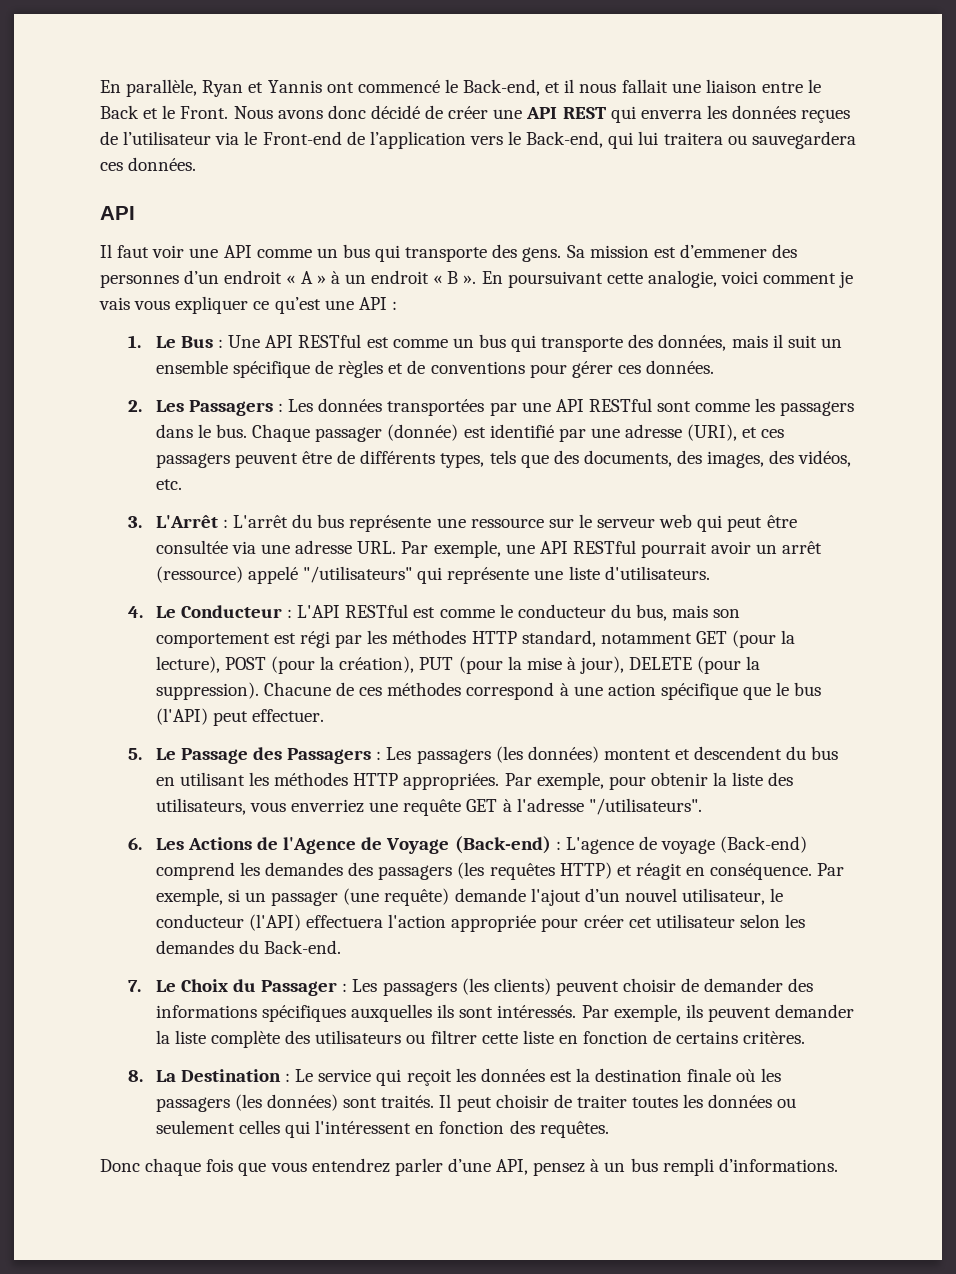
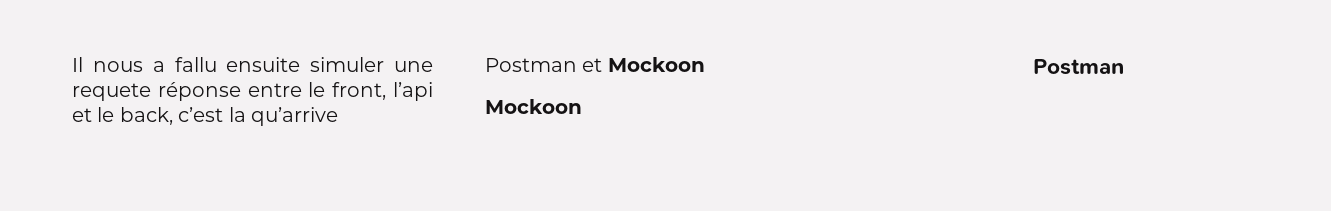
- En parallèle, Ryan et Yannis ont commencé le Back-end, et il nous fallait une liaison entre le Back et le Front. Nous avons donc décidé de créer une API REST qui enverra les données reçues de l’utilisateur via le Front-end de l’application vers le Back-end, qui lui traitera ou sauvegardera ces données.
- API
- Il faut voir une API comme un bus qui transporte des gens. Sa mission est d’emmener des personnes d’un endroit « A » à un endroit « B ». En poursuivant cette analogie, voici comment je vais vous expliquer ce qu’est une API :
- 1. Le Bus : Une API RESTful est comme un bus qui transporte des données, mais il suit un ensemble spécifique de règles et de conventions pour gérer ces données.
- 2. Les Passagers : Les données transportées par une API RESTful sont comme les passagers dans le bus. Chaque passager (donnée) est identifié par une adresse (URI), et ces passagers peuvent être de différents types, tels que des documents, des images, des vidéos, etc.
- 3. L'Arrêt : L'arrêt du bus représente une ressource sur le serveur web qui peut être consultée via une adresse URL. Par exemple, une API RESTful pourrait avoir un arrêt (ressource) appelé "/utilisateurs" qui représente une liste d'utilisateurs.
- 4. Le Conducteur : L'API RESTful est comme le conducteur du bus, mais son comportement est régi par les méthodes HTTP standard, notamment GET (pour la lecture), POST (pour la création), PUT (pour la mise à jour), DELETE (pour la suppression). Chacune de ces méthodes correspond à une action spécifique que le bus (l'API) peut effectuer.
- 5. Le Passage des Passagers : Les passagers (les données) montent et descendent du bus en utilisant les méthodes HTTP appropriées. Par exemple, pour obtenir la liste des utilisateurs, vous enverriez une requête GET à l'adresse "/utilisateurs".
- 6. Les Actions de l'Agence de Voyage (Back-end) : L'agence de voyage (Back-end) comprend les demandes des passagers (les requêtes HTTP) et réagit en conséquence. Par exemple, si un passager (une requête) demande l'ajout d’un nouvel utilisateur, le conducteur (l'API) effectuera l'action appropriée pour créer cet utilisateur selon les demandes du Back-end.
- 7. Le Choix du Passager : Les passagers (les clients) peuvent choisir de demander des informations spécifiques auxquelles ils sont intéressés. Par exemple, ils peuvent demander la liste complète des utilisateurs ou filtrer cette liste en fonction de certains critères.
- 8. La Destination : Le service qui reçoit les données est la destination finale où les passagers (les données) sont traités. Il peut choisir de traiter toutes les données ou seulement celles qui l'intéressent en fonction des requêtes.
- Donc chaque fois que vous entendrez parler d’une API, pensez à un bus rempli d’informations.
+ Il nous a fallu ensuite simuler une requete réponse entre le front, l’api et le back, c’est la qu’arrive Postman et Mockoon
+ Mockoon
+ Postman

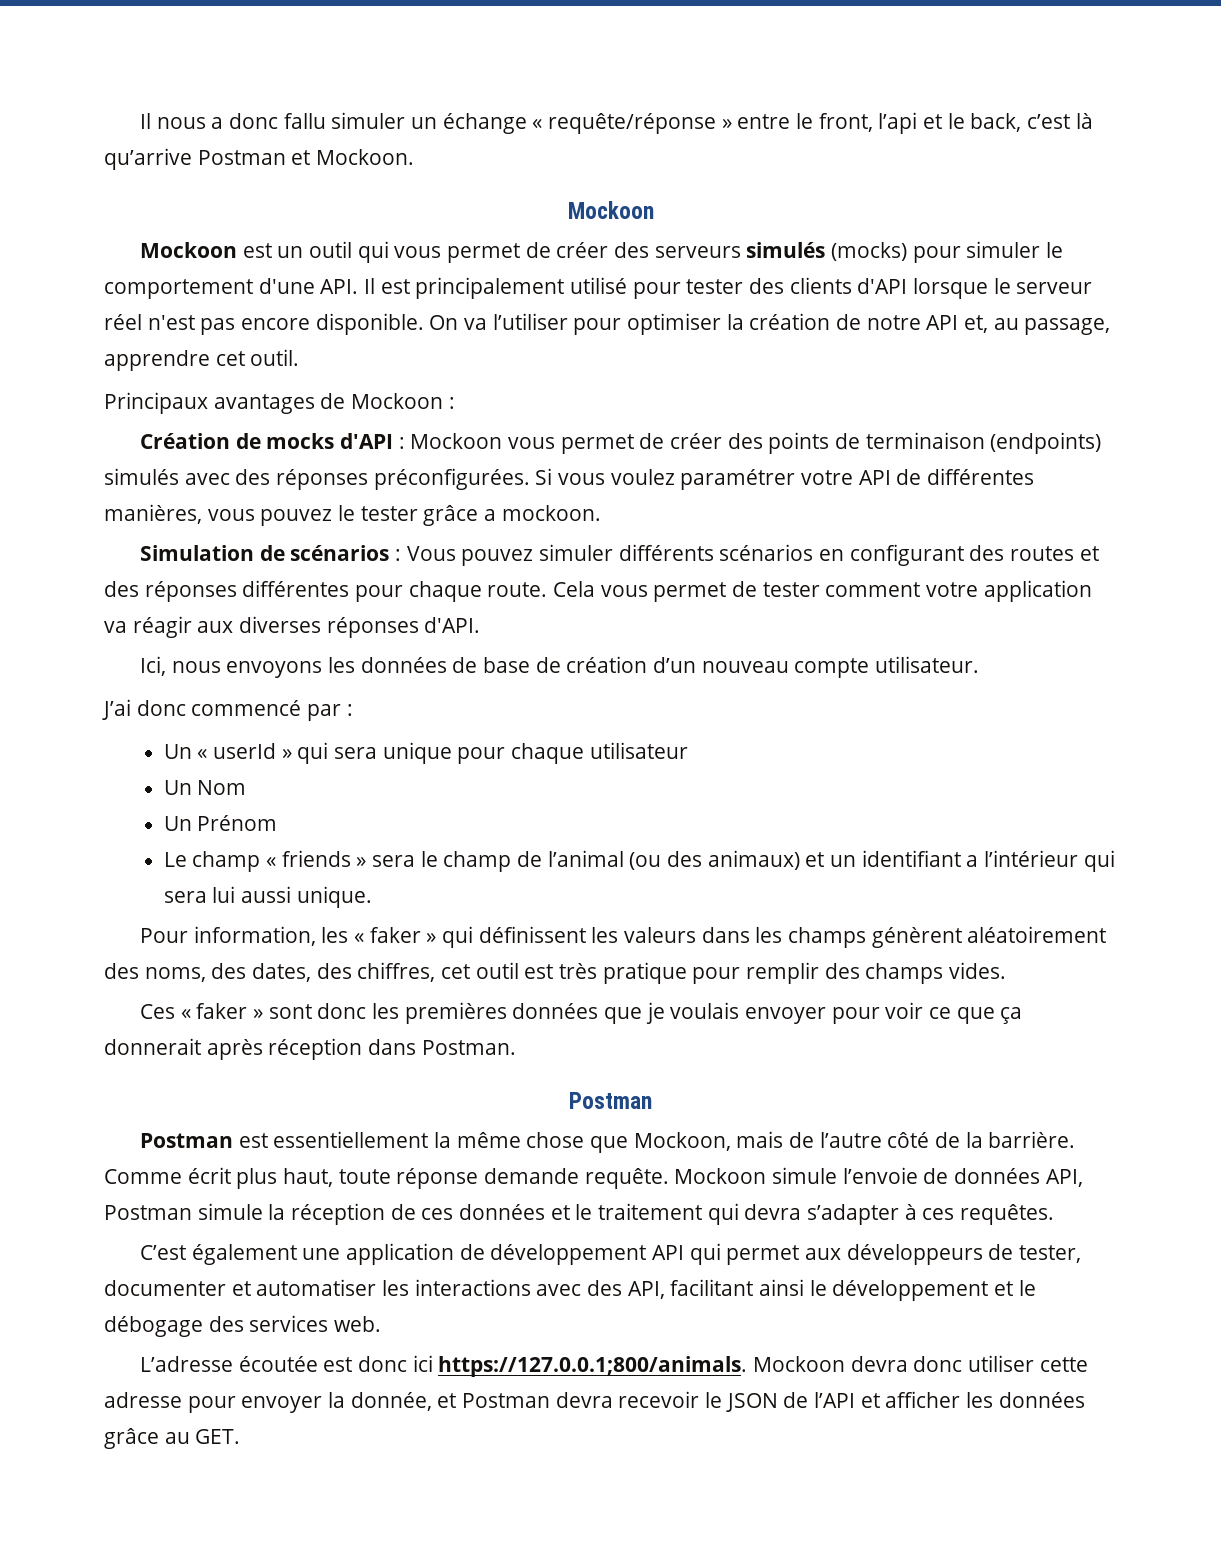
- Il nous a fallu ensuite simuler une requete réponse entre le front, l’api et le back, c’est la qu’arrive Postman et Mockoon
+ Il nous a donc fallu simuler un échange « requête/réponse » entre le front, l’api et le back, c’est là qu’arrive Postman et Mockoon.
  Mockoon
+ Mockoon est un outil qui vous permet de créer des serveurs simulés (mocks) pour simuler le comportement d'une API. Il est principalement utilisé pour tester des clients d'API lorsque le serveur réel n'est pas encore disponible. On va l’utiliser pour optimiser la création de notre API et, au passage, apprendre cet outil.
+ Principaux avantages de Mockoon :
+ Création de mocks d'API : Mockoon vous permet de créer des points de terminaison (endpoints) simulés avec des réponses préconfigurées. Si vous voulez paramétrer votre API de différentes manières, vous pouvez le tester grâce a mockoon.
+ Simulation de scénarios : Vous pouvez simuler différents scénarios en configurant des routes et des réponses différentes pour chaque route. Cela vous permet de tester comment votre application va réagir aux diverses réponses d'API.
+ Ici, nous envoyons les données de base de création d’un nouveau compte utilisateur.
+ J’ai donc commencé par :
+ Un « userId » qui sera unique pour chaque utilisateur
+ Un Nom
+ Un Prénom
+ Le champ « friends » sera le champ de l’animal (ou des animaux) et un identifiant a l’intérieur qui sera lui aussi unique.
+ Pour information, les « faker » qui définissent les valeurs dans les champs génèrent aléatoirement des noms, des dates, des chiffres, cet outil est très pratique pour remplir des champs vides.
+ Ces « faker » sont donc les premières données que je voulais envoyer pour voir ce que ça donnerait après réception dans Postman.
  Postman
+ Postman est essentiellement la même chose que Mockoon, mais de l’autre côté de la barrière. Comme écrit plus haut, toute réponse demande requête. Mockoon simule l’envoie de données API, Postman simule la réception de ces données et le traitement qui devra s’adapter à ces requêtes.
+ C’est également une application de développement API qui permet aux développeurs de tester, documenter et automatiser les interactions avec des API, facilitant ainsi le développement et le débogage des services web.
+ L’adresse écoutée est donc ici https://127.0.0.1;800/animals. Mockoon devra donc utiliser cette adresse pour envoyer la donnée, et Postman devra recevoir le JSON de l’API et afficher les données grâce au GET.

